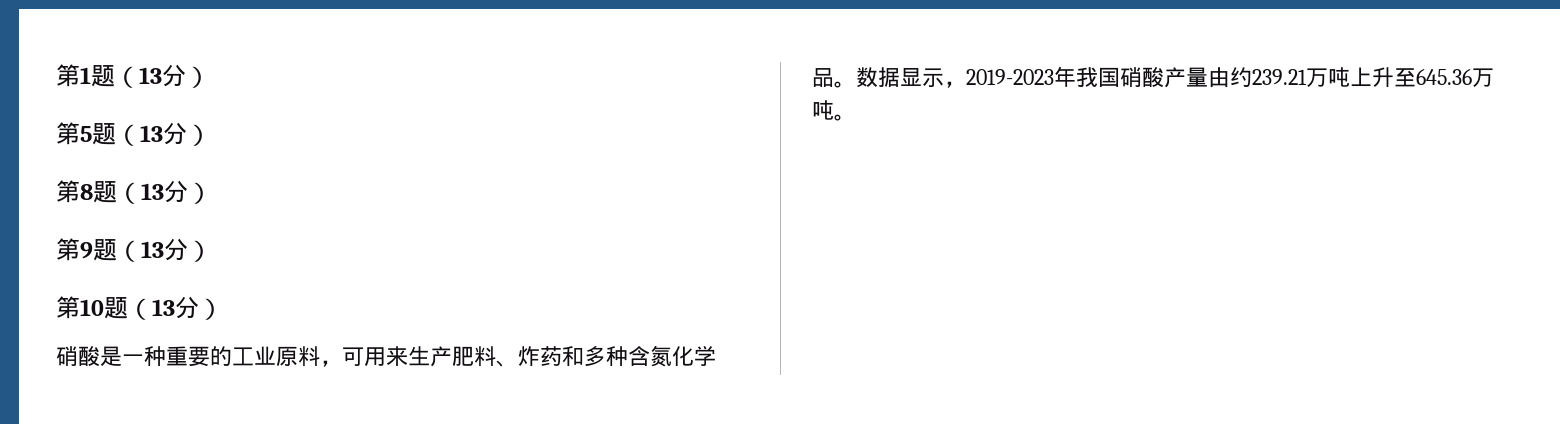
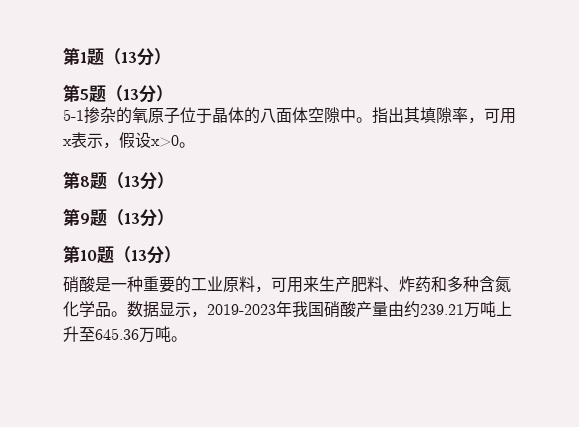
+ 5-1掺杂的氧原子位于晶体的八面体空隙中。指出其填隙率，可用x表示，假设x>0。

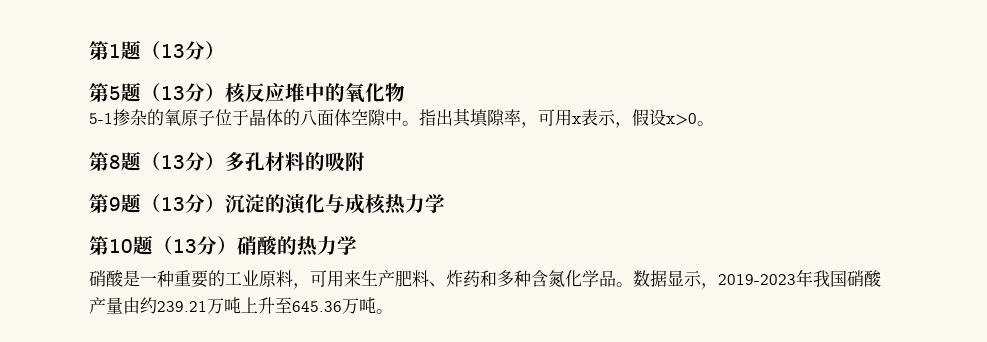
- 第5题（13分）
+ 第5题（13分）核反应堆中的氧化物
- 第8题（13分）
+ 第8题（13分）多孔材料的吸附
- 第9题（13分）
+ 第9题（13分）沉淀的演化与成核热力学
- 第10题（13分）
+ 第10题（13分）硝酸的热力学

